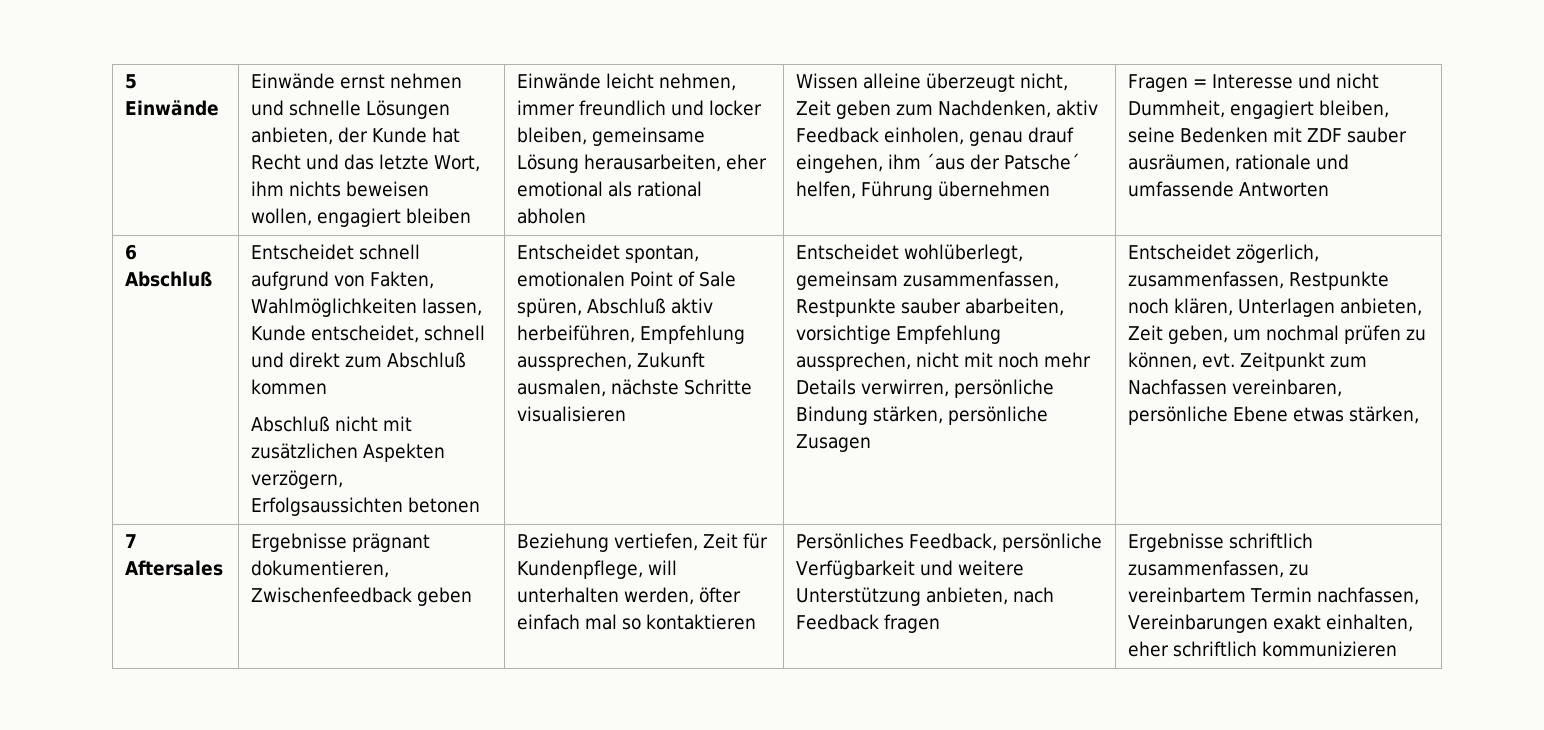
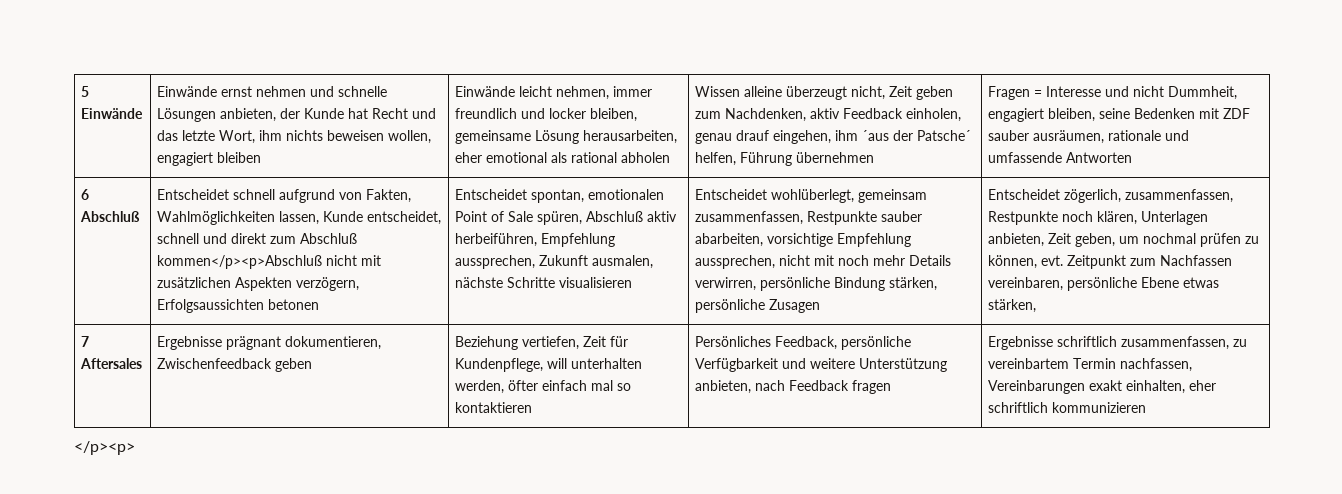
- Entscheidet schnell aufgrund von Fakten, Wahlmöglichkeiten lassen, Kunde entscheidet, schnell und direkt zum Abschluß kommen
- Abschluß nicht mit zusätzlichen Aspekten verzögern, Erfolgsaussichten betonen
+ Entscheidet schnell aufgrund von Fakten, Wahlmöglichkeiten lassen, Kunde entscheidet, schnell und direkt zum Abschluß kommen</p><p>Abschluß nicht mit zusätzlichen Aspekten verzögern, Erfolgsaussichten betonen
+ </p><p>

